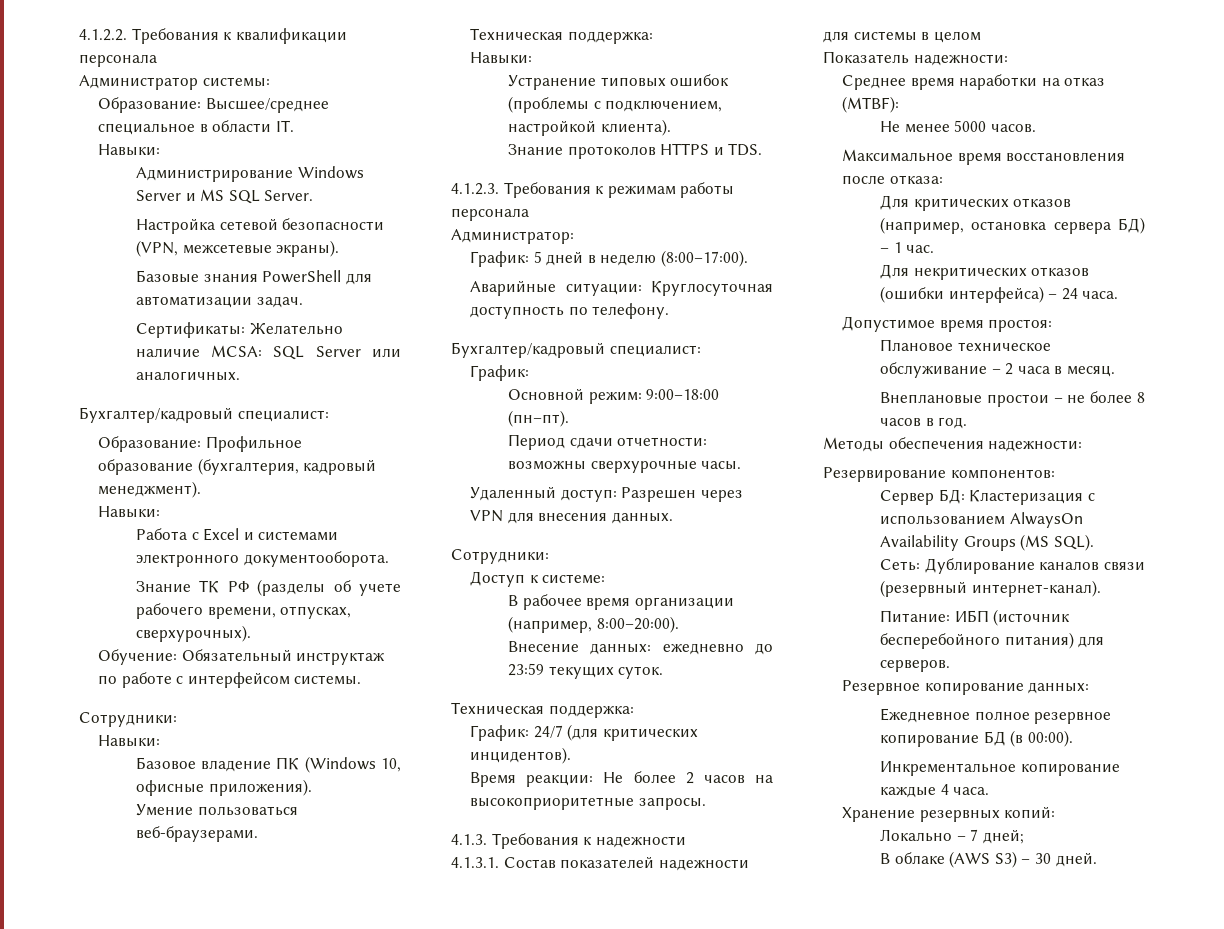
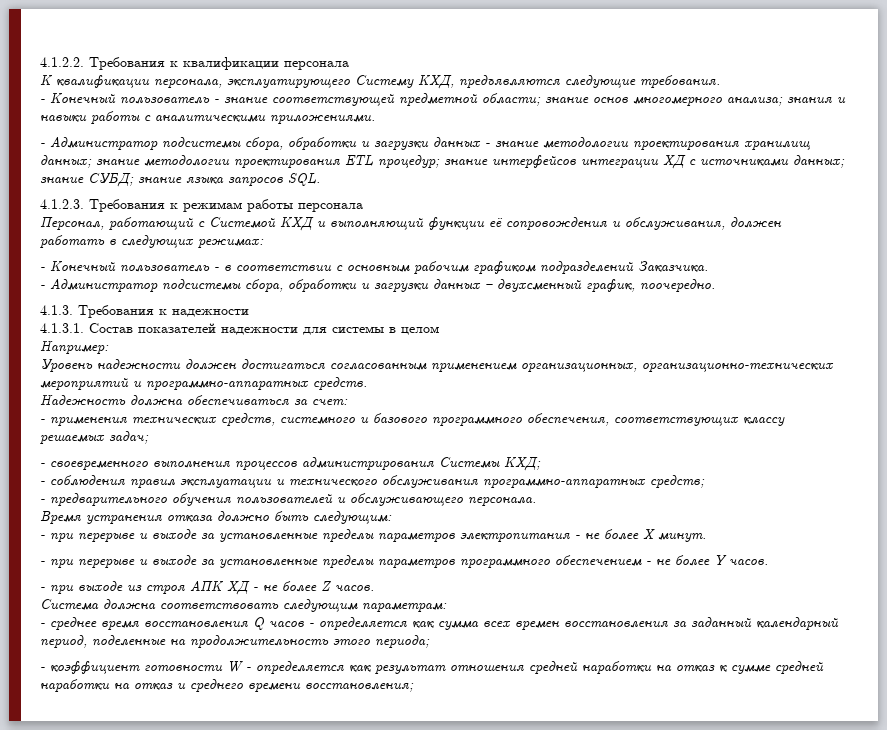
- Администратор системы:
- Образование: Высшее/среднее специальное в области IT.
- Навыки:
- Администрирование Windows Server и MS SQL Server.
- Настройка сетевой безопасности (VPN, межсетевые экраны).
- Базовые знания PowerShell для автоматизации задач.
- Сертификаты: Желательно наличие MCSA: SQL Server или аналогичных.
- Бухгалтер/кадровый специалист:
- Образование: Профильное образование (бухгалтерия, кадровый менеджмент).
- Навыки:
- Работа с Excel и системами электронного документооборота.
- Знание ТК РФ (разделы об учете рабочего времени, отпусках, сверхурочных).
- Обучение: Обязательный инструктаж по работе с интерфейсом системы.
- Сотрудники:
- Навыки:
- Базовое владение ПК (Windows 10, офисные приложения).
- Умение пользоваться веб-браузерами.
- Техническая поддержка:
- Навыки:
- Устранение типовых ошибок (проблемы с подключением, настройкой клиента).
- Знание протоколов HTTPS и TDS.
+ К квалификации персонала, эксплуатирующего Систему КХД, предъявляются следующие требования.
+ - Конечный пользователь - знание соответствующей предметной области; знание основ многомерного анализа; знания и навыки работы с аналитическими приложениями.
+ - Администратор подсистемы сбора, обработки и загрузки данных - знание методологии проектирования хранилищ данных; знание методологии проектирования ETL процедур; знание интерфейсов интеграции ХД с источниками данных; знание СУБД; знание языка запросов SQL.
- Администратор:
- График: 5 дней в неделю (8:00–17:00).
- Аварийные ситуации: Круглосуточная доступность по телефону.
- Бухгалтер/кадровый специалист:
- График:
- Основной режим: 9:00–18:00 (пн–пт).
- Период сдачи отчетности: возможны сверхурочные часы.
- Удаленный доступ: Разрешен через VPN для внесения данных.
- Сотрудники:
- Доступ к системе:
- В рабочее время организации (например, 8:00–20:00).
- Внесение данных: ежедневно до 23:59 текущих суток.
- Техническая поддержка:
- График: 24/7 (для критических инцидентов).
- Время реакции: Не более 2 часов на высокоприоритетные запросы.
+ Персонал, работающий с Системой КХД и выполняющий функции её сопровождения и обслуживания, должен работать в следующих режимах:
+ - Конечный пользователь - в соответствии с основным рабочим графиком подразделений Заказчика.
+ - Администратор подсистемы сбора, обработки и загрузки данных – двухсменный график, поочередно.
- Показатель надежности:
- Среднее время наработки на отказ (MTBF):
- Не менее 5000 часов.
- Максимальное время восстановления после отказа:
- Для критических отказов (например, остановка сервера БД) – 1 час.
- Для некритических отказов (ошибки интерфейса) – 24 часа.
- Допустимое время простоя:
- Плановое техническое обслуживание – 2 часа в месяц.
- Внеплановые простои – не более 8 часов в год.
- Методы обеспечения надежности:
- Резервирование компонентов:
- Сервер БД: Кластеризация с использованием AlwaysOn Availability Groups (MS SQL).
- Сеть: Дублирование каналов связи (резервный интернет-канал).
- Питание: ИБП (источник бесперебойного питания) для серверов.
- Резервное копирование данных:
- Ежедневное полное резервное копирование БД (в 00:00).
- Инкрементальное копирование каждые 4 часа.
- Хранение резервных копий:
- Локально – 7 дней;
- В облаке (AWS S3) – 30 дней.
+ Например:
+ Уровень надежности должен достигаться согласованным применением организационных, организационно-технических мероприятий и программно-аппаратных средств.
+ Надежность должна обеспечиваться за счет:
+ - применения технических средств, системного и базового программного обеспечения, соответствующих классу решаемых задач;
+ - своевременного выполнения процессов администрирования Системы КХД;
+ - соблюдения правил эксплуатации и технического обслуживания программно-аппаратных средств;
+ - предварительного обучения пользователей и обслуживающего персонала.
+ Время устранения отказа должно быть следующим:
+ - при перерыве и выходе за установленные пределы параметров электропитания - не более X минут.
+ - при перерыве и выходе за установленные пределы параметров программного обеспечением - не более Y часов.
+ - при выходе из строя АПК ХД - не более Z часов.
+ Система должна соответствовать следующим параметрам:
+ - среднее время восстановления Q часов - определяется как сумма всех времен восстановления за заданный календарный период, поделенные на продолжительность этого периода;
+ - коэффициент готовности W - определяется как результат отношения средней наработки на отказ к сумме средней наработки на отказ и среднего времени восстановления;

